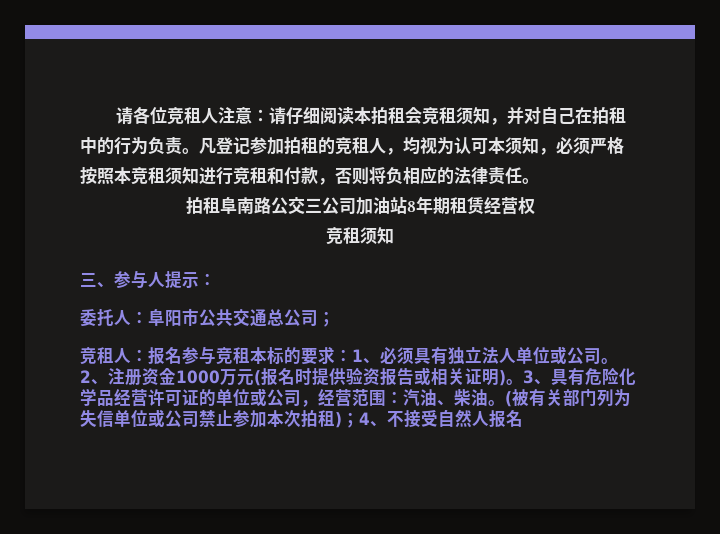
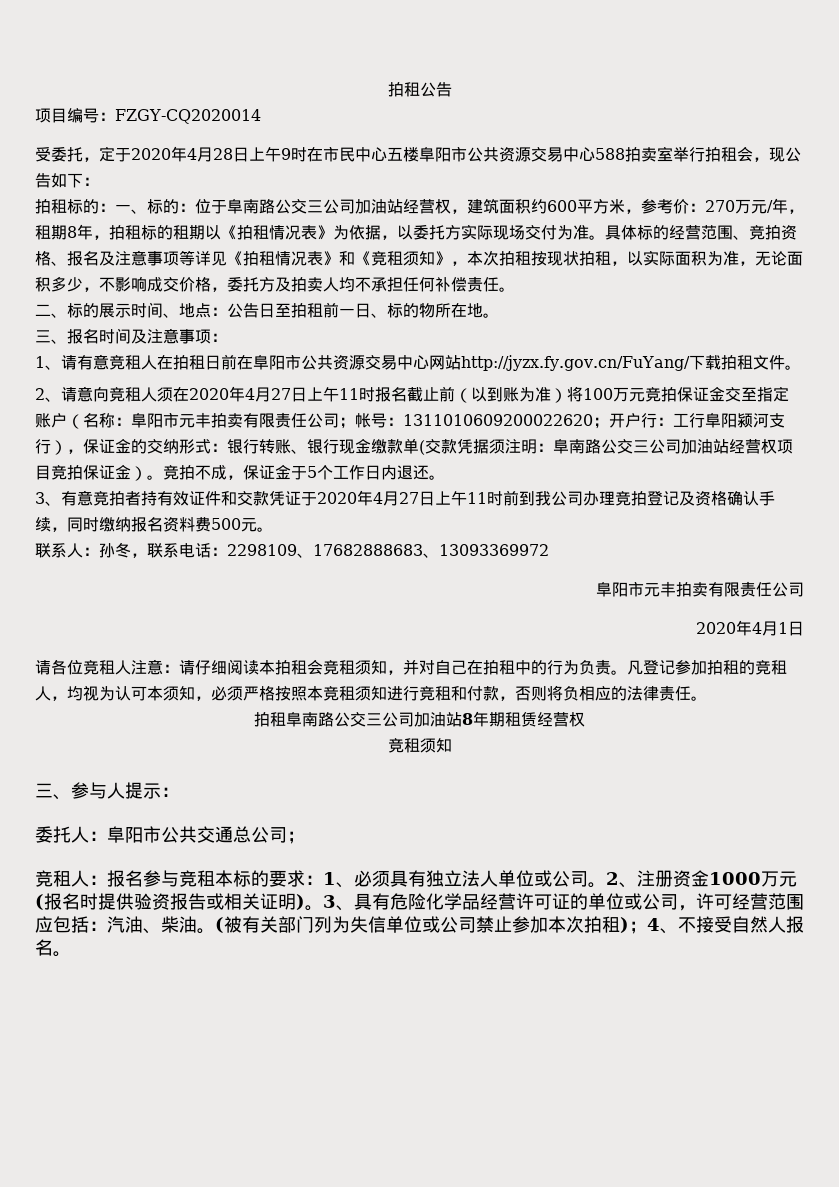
+ 拍租公告
+ 项目编号：FZGY-CQ2020014
+ 受委托，定于2020年4月28日上午9时在市民中心五楼阜阳市公共资源交易中心588拍卖室举行拍租会，现公告如下：
+ 拍租标的：一、标的：位于阜南路公交三公司加油站经营权，建筑面积约600平方米，参考价：270万元/年，租期8年，拍租标的租期以《拍租情况表》为依据，以委托方实际现场交付为准。具体标的经营范围、竞拍资格、报名及注意事项等详见《拍租情况表》和《竞租须知》，本次拍租按现状拍租，以实际面积为准，无论面积多少，不影响成交价格，委托方及拍卖人均不承担任何补偿责任。
+ 二、标的展示时间、地点：公告日至拍租前一日、标的物所在地。
+ 三、报名时间及注意事项：
+ 1、请有意竞租人在拍租日前在阜阳市公共资源交易中心网站http://jyzx.fy.gov.cn/FuYang/下载拍租文件。
+ 2、请意向竞租人须在2020年4月27日上午11时报名截止前（以到账为准）将100万元竞拍保证金交至指定账户（名称：阜阳市元丰拍卖有限责任公司；帐号：1311010609200022620；开户行：工行阜阳颍河支行），保证金的交纳形式：银行转账、银行现金缴款单(交款凭据须注明：阜南路公交三公司加油站经营权项目竞拍保证金）。竞拍不成，保证金于5个工作日内退还。
+ 3、有意竞拍者持有效证件和交款凭证于2020年4月27日上午11时前到我公司办理竞拍登记及资格确认手续，同时缴纳报名资料费500元。
+ 联系人：孙冬，联系电话：2298109、17682888683、13093369972
+ 阜阳市元丰拍卖有限责任公司
+ 2020年4月1日
- 3、具有危险化学品经营许可证的单位或公司，经营范围：汽油、柴油。
+ 3、具有危险化学品经营许可证的单位或公司，许可经营范围应包括：汽油、柴油。
- (被有关部门列为失信单位或公司禁止参加本次拍租)；4、不接受自然人报名
+ (被有关部门列为失信单位或公司禁止参加本次拍租)；4、不接受自然人报名。

